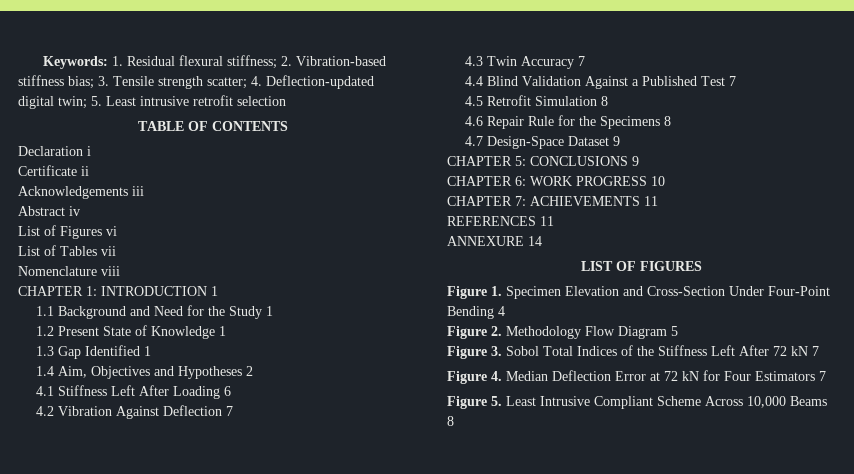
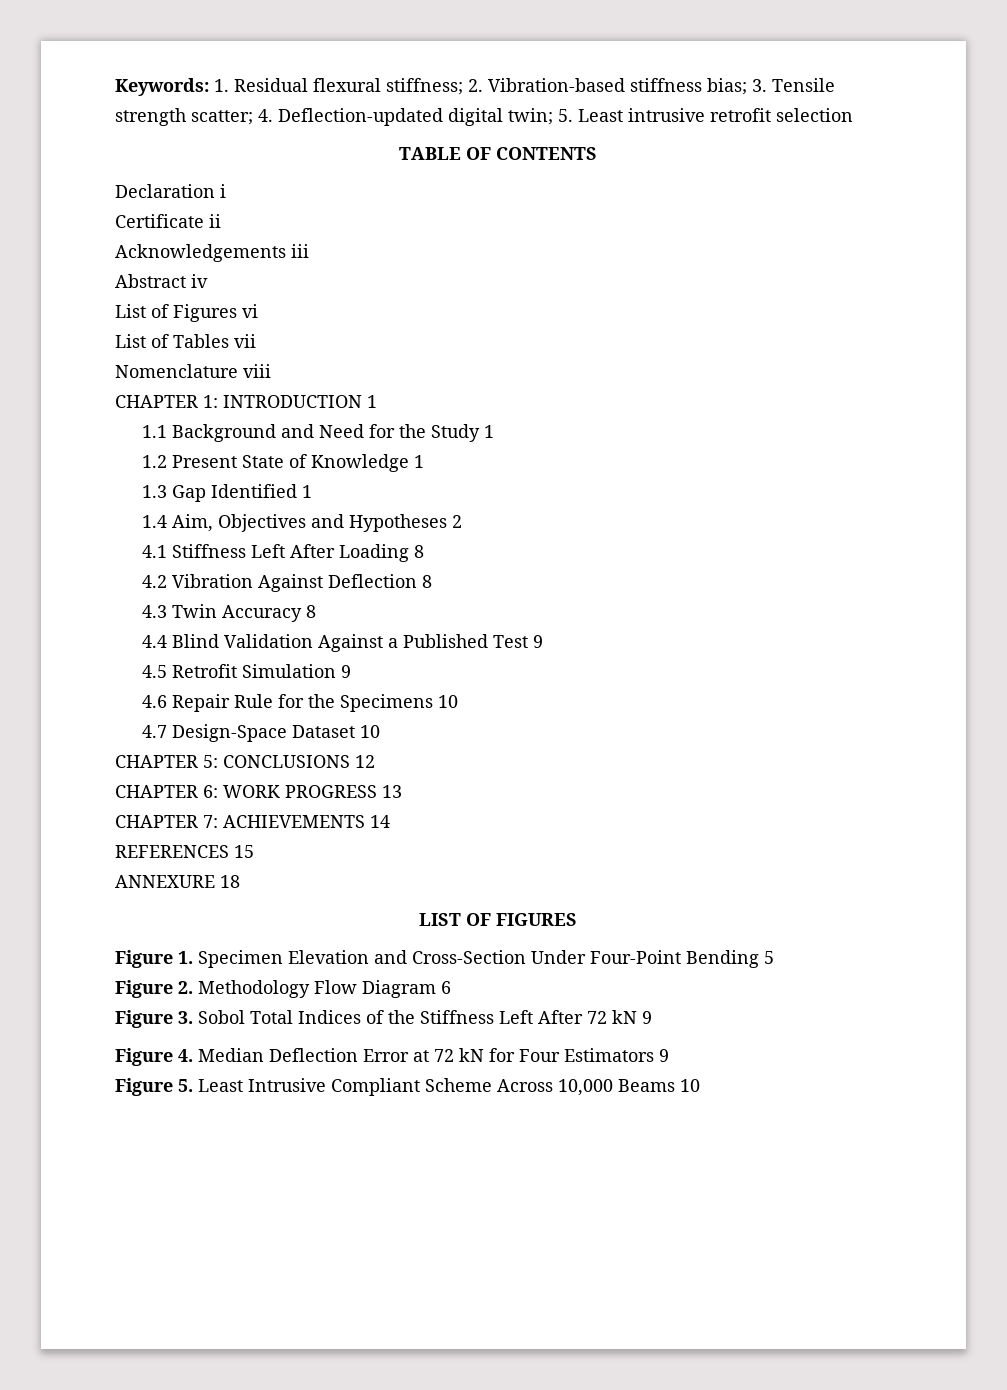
- 4.1 Stiffness Left After Loading 6
+ 4.1 Stiffness Left After Loading 8
- 4.2 Vibration Against Deflection 7
+ 4.2 Vibration Against Deflection 8
- 4.3 Twin Accuracy 7
+ 4.3 Twin Accuracy 8
- 4.4 Blind Validation Against a Published Test 7
+ 4.4 Blind Validation Against a Published Test 9
- 4.5 Retrofit Simulation 8
+ 4.5 Retrofit Simulation 9
- 4.6 Repair Rule for the Specimens 8
+ 4.6 Repair Rule for the Specimens 10
- 4.7 Design-Space Dataset 9
+ 4.7 Design-Space Dataset 10
- CHAPTER 5: CONCLUSIONS 9
+ CHAPTER 5: CONCLUSIONS 12
- CHAPTER 6: WORK PROGRESS 10
+ CHAPTER 6: WORK PROGRESS 13
- CHAPTER 7: ACHIEVEMENTS 11
+ CHAPTER 7: ACHIEVEMENTS 14
- REFERENCES 11
+ REFERENCES 15
- ANNEXURE 14
+ ANNEXURE 18
- Figure 1. Specimen Elevation and Cross-Section Under Four-Point Bending 4
+ Figure 1. Specimen Elevation and Cross-Section Under Four-Point Bending 5
- Figure 2. Methodology Flow Diagram 5
+ Figure 2. Methodology Flow Diagram 6
- Figure 3. Sobol Total Indices of the Stiffness Left After 72 kN 7
+ Figure 3. Sobol Total Indices of the Stiffness Left After 72 kN 9
- Figure 4. Median Deflection Error at 72 kN for Four Estimators 7
+ Figure 4. Median Deflection Error at 72 kN for Four Estimators 9
- Figure 5. Least Intrusive Compliant Scheme Across 10,000 Beams 8
+ Figure 5. Least Intrusive Compliant Scheme Across 10,000 Beams 10

